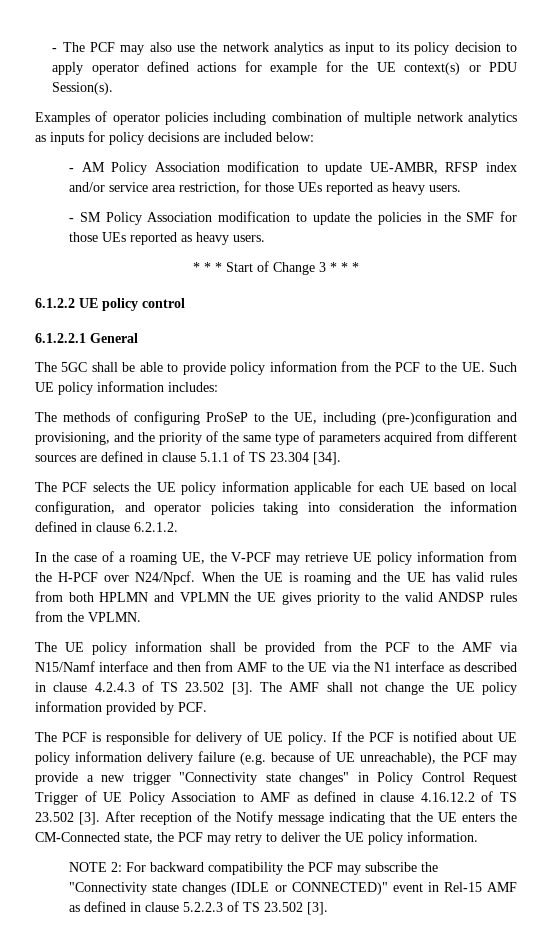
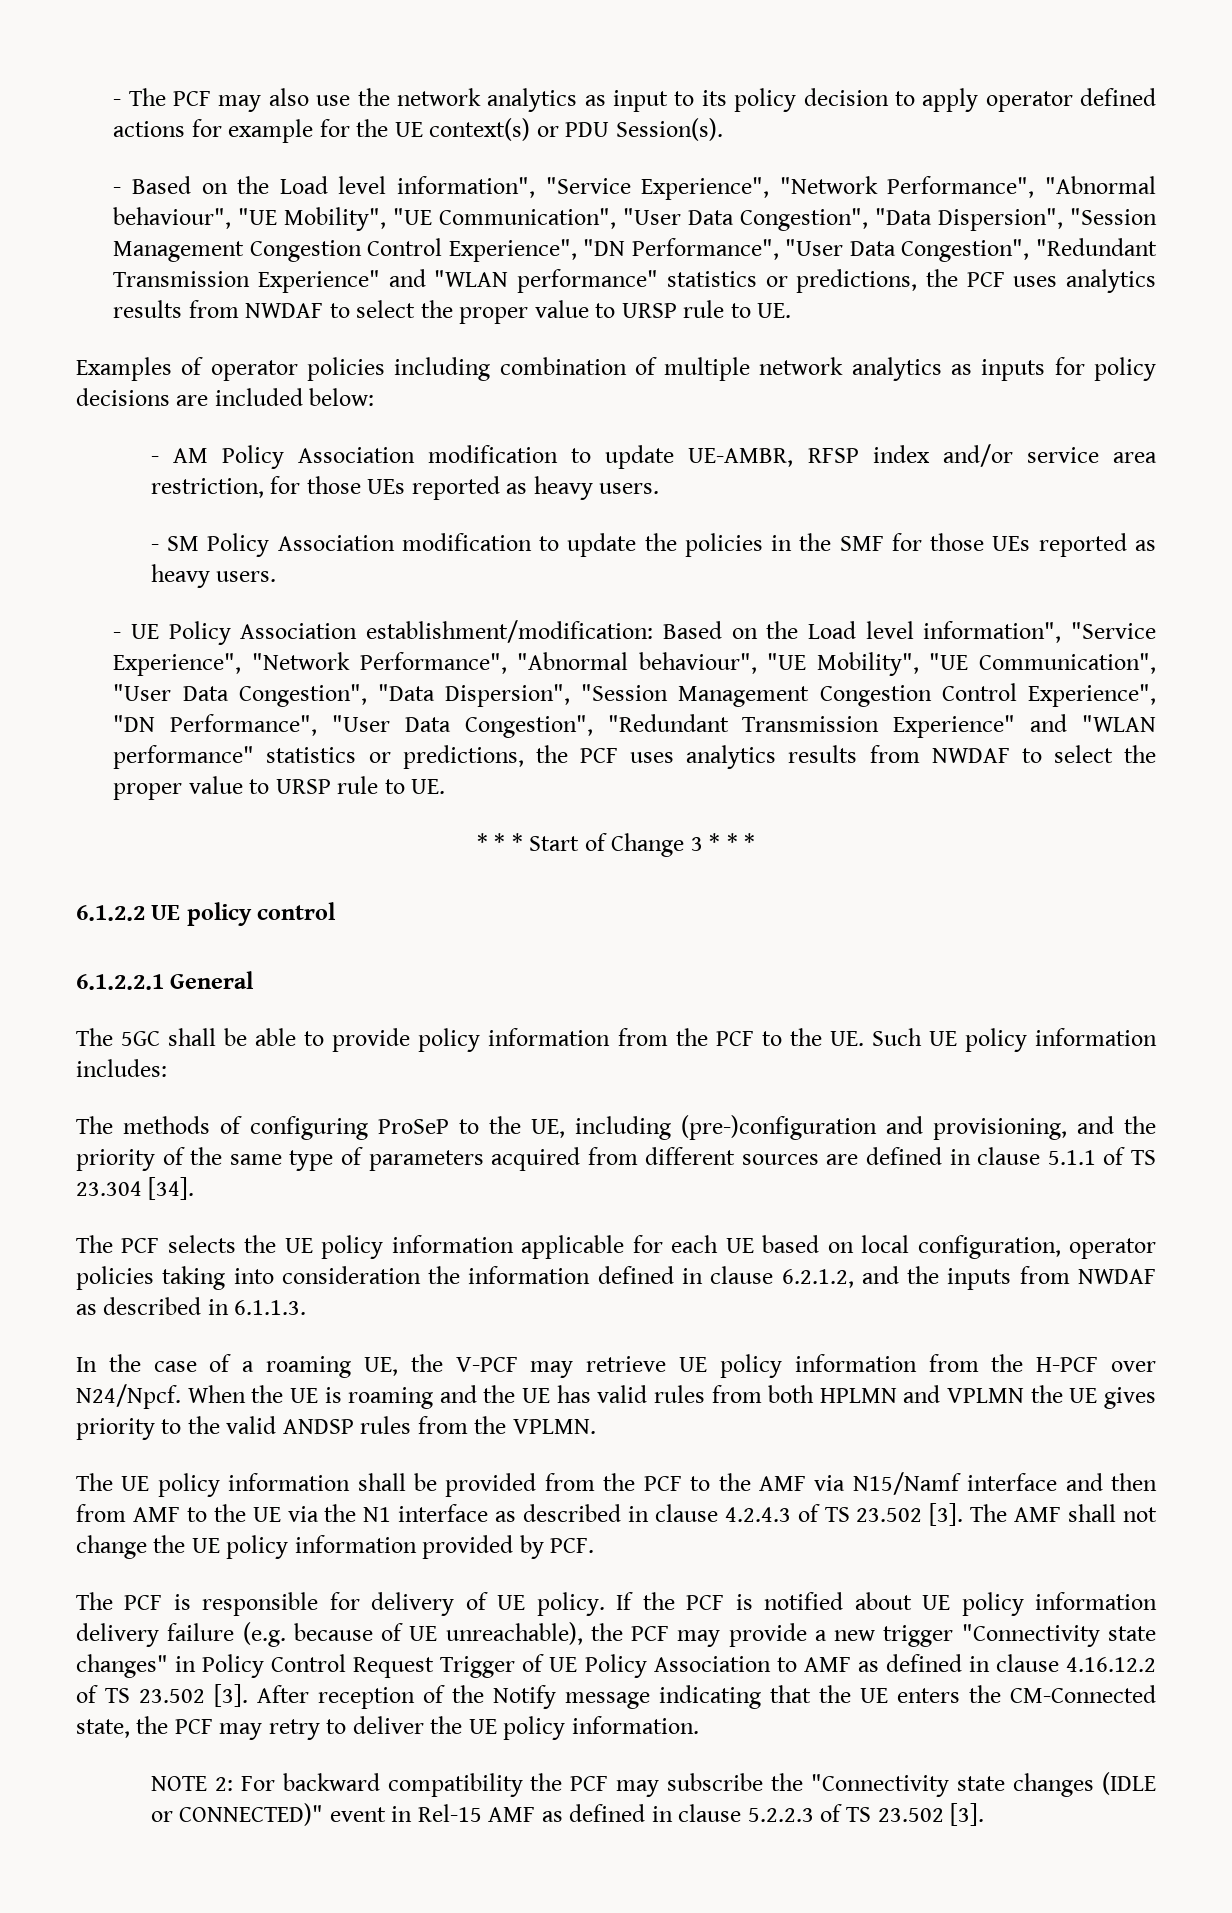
+ - Based on the Load level information", "Service Experience", "Network Performance", "Abnormal behaviour", "UE Mobility", "UE Communication", "User Data Congestion", "Data Dispersion", "Session Management Congestion Control Experience", "DN Performance", "User Data Congestion", "Redundant Transmission Experience" and "WLAN performance" statistics or predictions, the PCF uses analytics results from NWDAF to select the proper value to URSP rule to UE.
+ - UE Policy Association establishment/modification: Based on the Load level information", "Service Experience", "Network Performance", "Abnormal behaviour", "UE Mobility", "UE Communication", "User Data Congestion", "Data Dispersion", "Session Management Congestion Control Experience", "DN Performance", "User Data Congestion", "Redundant Transmission Experience" and "WLAN performance" statistics or predictions, the PCF uses analytics results from NWDAF to select the proper value to URSP rule to UE.
- The PCF selects the UE policy information applicable for each UE based on local configuration, and operator policies taking into consideration the information defined in clause 6.2.1.2.
+ The PCF selects the UE policy information applicable for each UE based on local configuration, operator policies taking into consideration the information defined in clause 6.2.1.2, and the inputs from NWDAF as described in 6.1.1.3.

